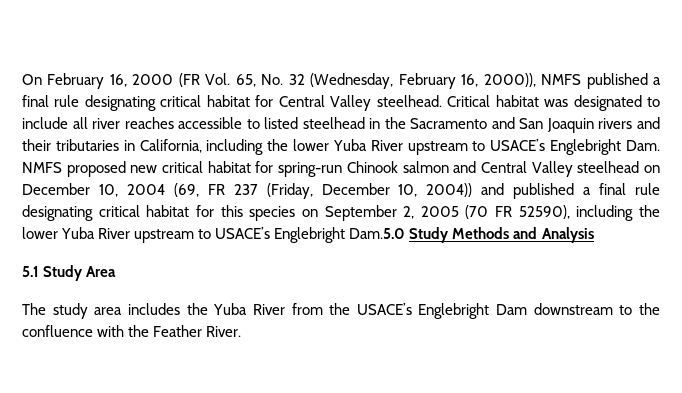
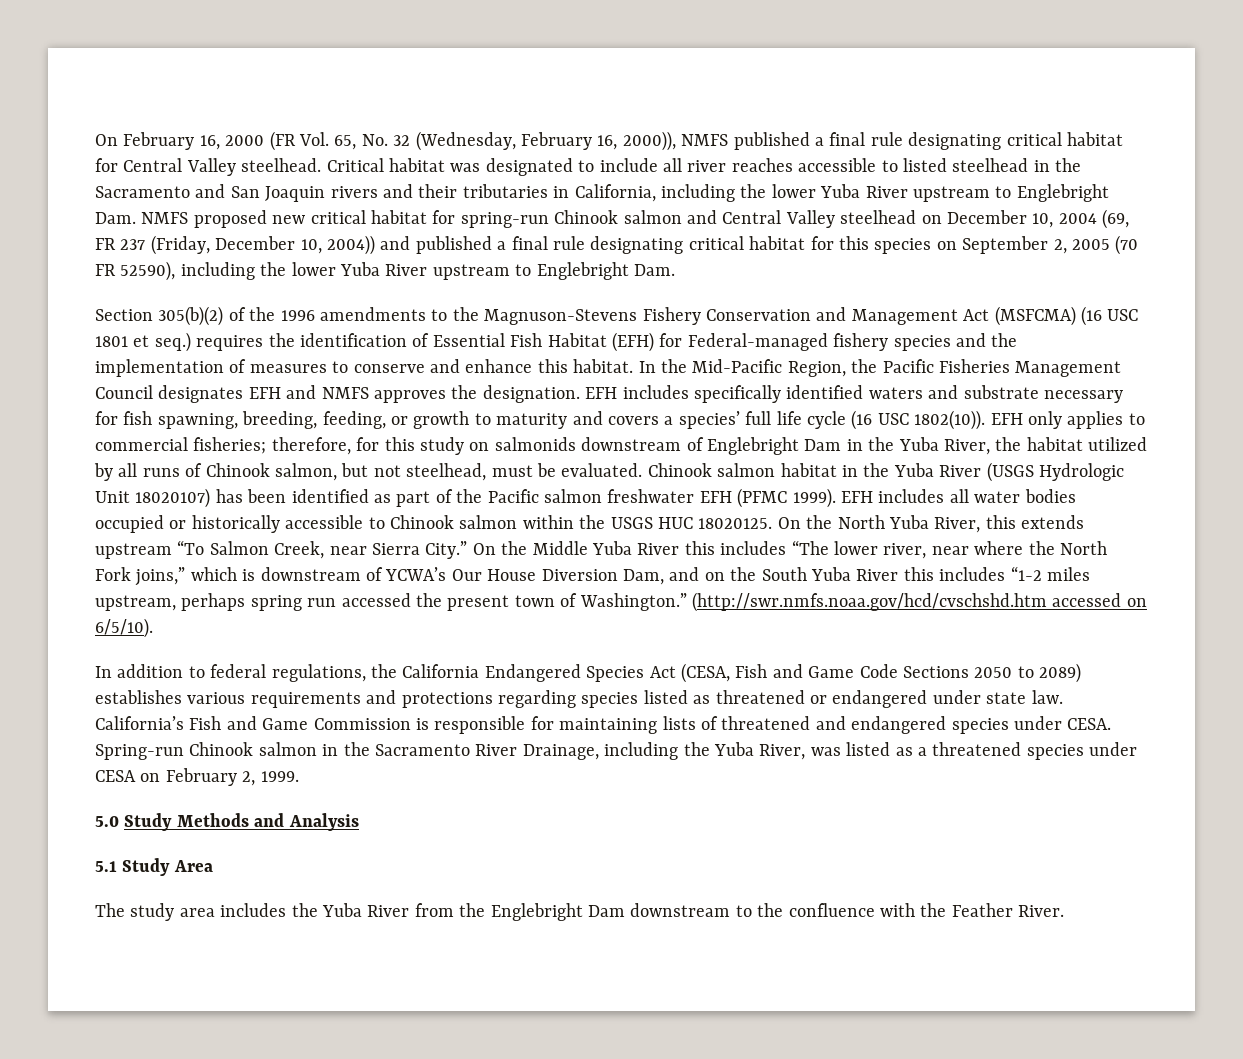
- Critical habitat was designated to include all river reaches accessible to listed steelhead in the Sacramento and San Joaquin rivers and their tributaries in California, including the lower Yuba River upstream to USACE’s Englebright Dam. NMFS proposed new critical habitat for spring-run Chinook salmon and Central Valley steelhead on December 10, 2004 (69, FR 237 (Friday, December 10, 2004)) and published a final rule designating critical habitat for this species on September 2, 2005 (70 FR 52590), including the lower Yuba River upstream to USACE’s Englebright Dam.5.0 Study Methods and Analysis
+ Critical habitat was designated to include all river reaches accessible to listed steelhead in the Sacramento and San Joaquin rivers and their tributaries in California, including the lower Yuba River upstream to Englebright Dam. NMFS proposed new critical habitat for spring-run Chinook salmon and Central Valley steelhead on December 10, 2004 (69, FR 237 (Friday, December 10, 2004)) and published a final rule designating critical habitat for this species on September 2, 2005 (70 FR 52590), including the lower Yuba River upstream to Englebright Dam.
+ Section 305(b)(2) of the 1996 amendments to the Magnuson-Stevens Fishery Conservation and Management Act (MSFCMA) (16 USC 1801 et seq.) requires the identification of Essential Fish Habitat (EFH) for Federal-managed fishery species and the implementation of measures to conserve and enhance this habitat. In the Mid-Pacific Region, the Pacific Fisheries Management Council designates EFH and NMFS approves the designation. EFH includes specifically identified waters and substrate necessary for fish spawning, breeding, feeding, or growth to maturity and covers a species’ full life cycle (16 USC 1802(10)). EFH only applies to commercial fisheries; therefore, for this study on salmonids downstream of Englebright Dam in the Yuba River, the habitat utilized by all runs of Chinook salmon, but not steelhead, must be evaluated. Chinook salmon habitat in the Yuba River (USGS Hydrologic Unit 18020107) has been identified as part of the Pacific salmon freshwater EFH (PFMC 1999). EFH includes all water bodies occupied or historically accessible to Chinook salmon within the USGS HUC 18020125. On the North Yuba River, this extends upstream “To Salmon Creek, near Sierra City.” On the Middle Yuba River this includes “The lower river, near where the North Fork joins,” which is downstream of YCWA’s Our House Diversion Dam, and on the South Yuba River this includes “1-2 miles upstream, perhaps spring run accessed the present town of Washington.” (http://swr.nmfs.noaa.gov/hcd/cvschshd.htm accessed on 6/5/10).
+ In addition to federal regulations, the California Endangered Species Act (CESA, Fish and Game Code Sections 2050 to 2089) establishes various requirements and protections regarding species listed as threatened or endangered under state law. California’s Fish and Game Commission is responsible for maintaining lists of threatened and endangered species under CESA. Spring-run Chinook salmon in the Sacramento River Drainage, including the Yuba River, was listed as a threatened species under CESA on February 2, 1999.
+ 5.0 Study Methods and Analysis
- The study area includes the Yuba River from the USACE’s Englebright Dam downstream to the confluence with the Feather River.
+ The study area includes the Yuba River from the Englebright Dam downstream to the confluence with the Feather River.

